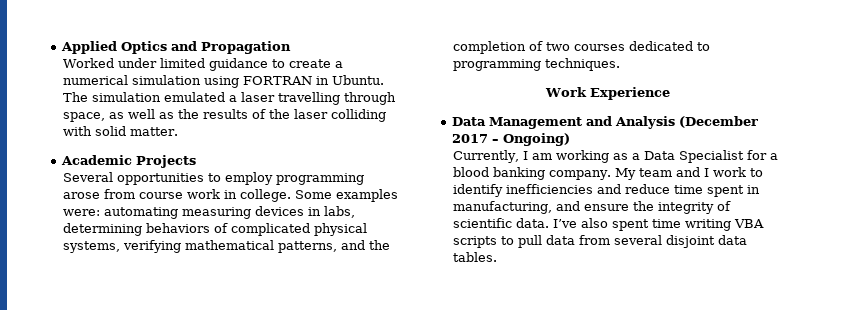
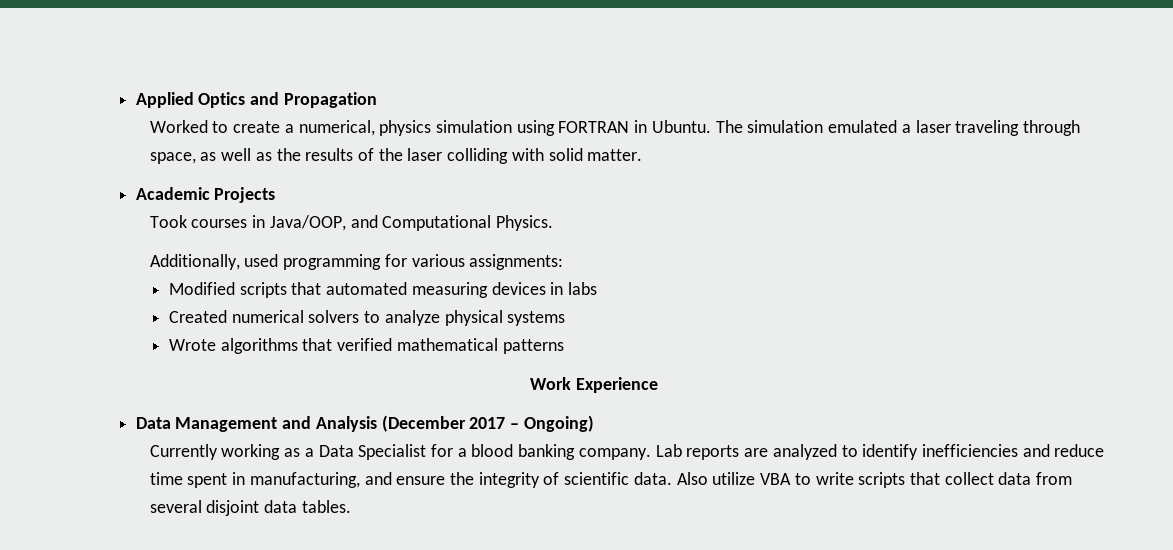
- Worked under limited guidance to create a numerical simulation using FORTRAN in Ubuntu.
+ Worked to create a numerical, physics simulation using FORTRAN in Ubuntu.
- The simulation emulated a laser travelling through space, as well as the results of the laser colliding with solid matter.
+ The simulation emulated a laser traveling through space, as well as the results of the laser colliding with solid matter.
- Several opportunities to employ programming arose from course work in college. Some examples were: automating measuring devices in labs, determining behaviors of complicated physical systems, verifying mathematical patterns, and the completion of two courses dedicated to programming techniques.
+ Took courses in Java/OOP, and Computational Physics.
+ Additionally, used programming for various assignments:
+ Modified scripts that automated measuring devices in labs
+ Created numerical solvers to analyze physical systems
+ Wrote algorithms that verified mathematical patterns
- Currently, I am working as a Data Specialist for a blood banking company.
+ Currently working as a Data Specialist for a blood banking company.
- My team and I work to identify inefficiencies and reduce time spent in manufacturing, and ensure the integrity of scientific data.
+ Lab reports are analyzed to identify inefficiencies and reduce time spent in manufacturing, and ensure the integrity of scientific data.
- I’ve also spent time writing VBA scripts to pull data from several disjoint data tables.
+ Also utilize VBA to write scripts that collect data from several disjoint data tables.

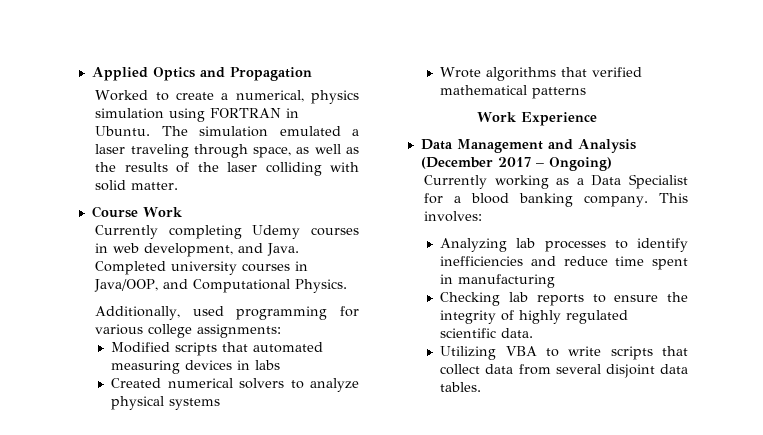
- Academic Projects
- Took courses in Java/OOP, and Computational Physics.
+ Course Work
+ Currently completing Udemy courses in web development, and Java. Completed university courses in Java/OOP, and Computational Physics.
- Additionally, used programming for various assignments:
+ Additionally, used programming for various college assignments:
- Lab reports are analyzed to identify inefficiencies and reduce time spent in manufacturing, and ensure the integrity of scientific data. Also utilize VBA to write scripts that collect data from several disjoint data tables.
+ This involves:
+ Analyzing lab processes to identify inefficiencies and reduce time spent in manufacturing
+ Checking lab reports to ensure the integrity of highly regulated scientific data.
+ Utilizing VBA to write scripts that collect data from several disjoint data tables.

